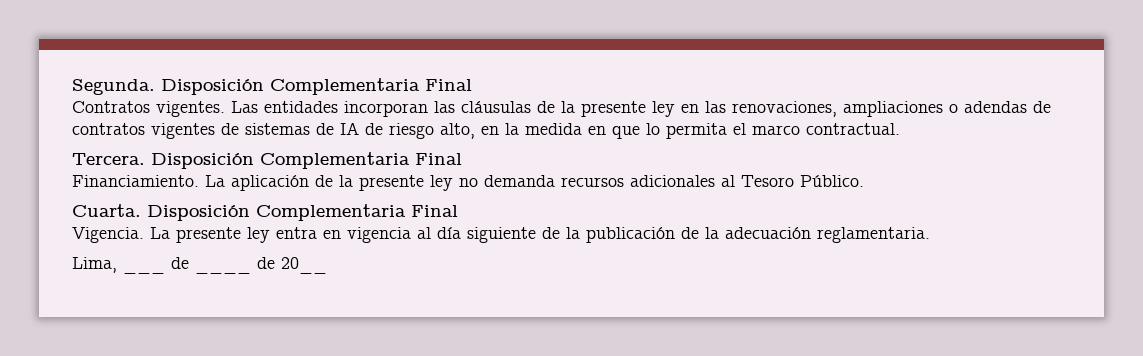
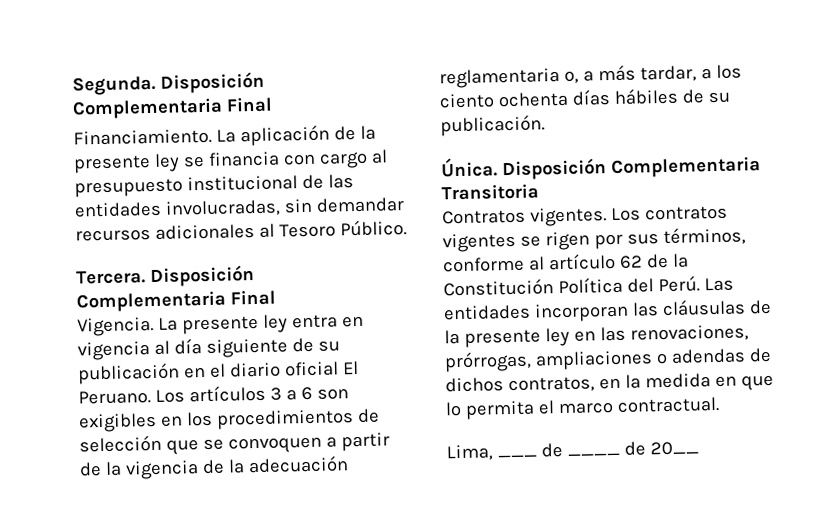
- Contratos vigentes. Las entidades incorporan las cláusulas de la presente ley en las renovaciones, ampliaciones o adendas de contratos vigentes de sistemas de IA de riesgo alto, en la medida en que lo permita el marco contractual.
- Tercera. Disposición Complementaria Final
- La aplicación de la presente ley no demanda recursos adicionales al Tesoro Público.
+ La aplicación de la presente ley se financia con cargo al presupuesto institucional de las entidades involucradas, sin demandar recursos adicionales al Tesoro Público.
- Cuarta.
+ Tercera.
- La presente ley entra en vigencia al día siguiente de la publicación de la adecuación reglamentaria.
+ La presente ley entra en vigencia al día siguiente de su publicación en el diario oficial El Peruano. Los artículos 3 a 6 son exigibles en los procedimientos de selección que se convoquen a partir de la vigencia de la adecuación reglamentaria o, a más tardar, a los ciento ochenta días hábiles de su publicación.
+ Única. Disposición Complementaria Transitoria
+ Contratos vigentes. Los contratos vigentes se rigen por sus términos, conforme al artículo 62 de la Constitución Política del Perú. Las entidades incorporan las cláusulas de la presente ley en las renovaciones, prórrogas, ampliaciones o adendas de dichos contratos, en la medida en que lo permita el marco contractual.

